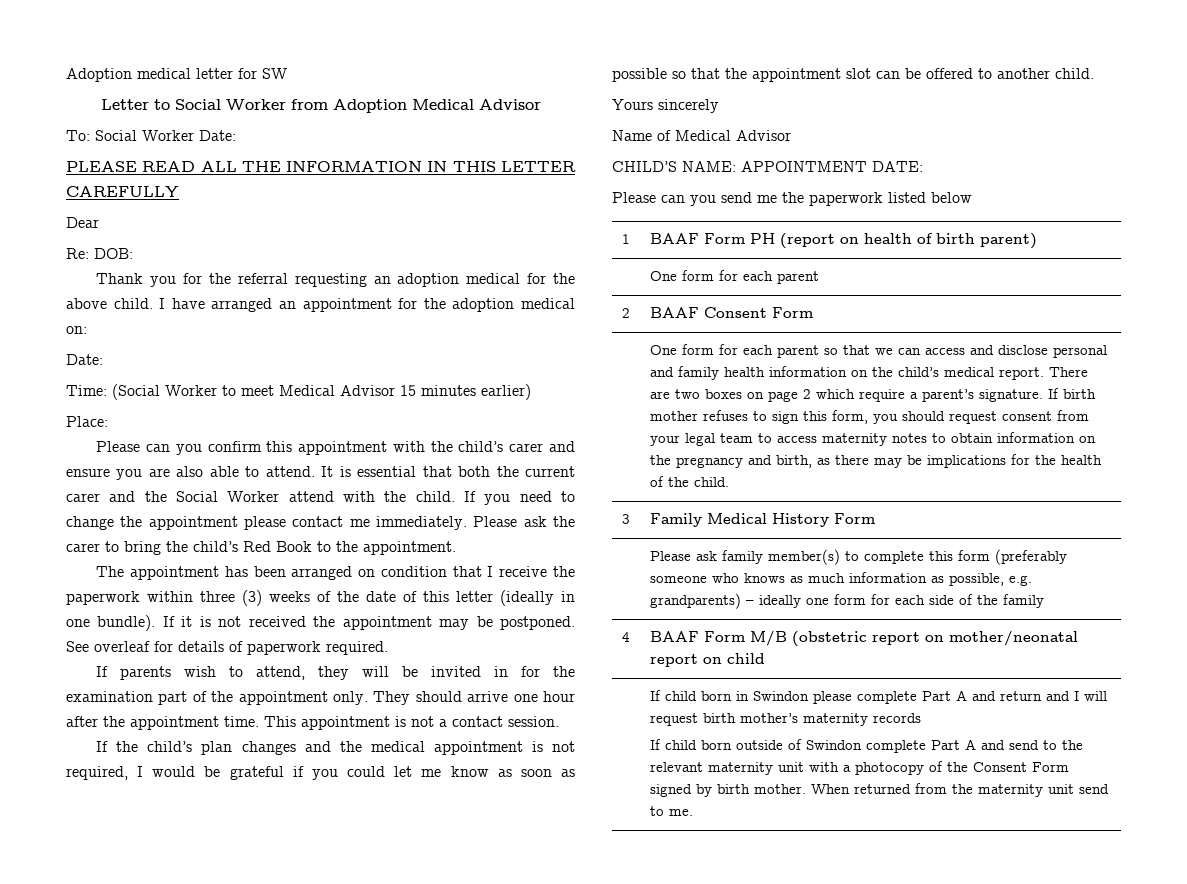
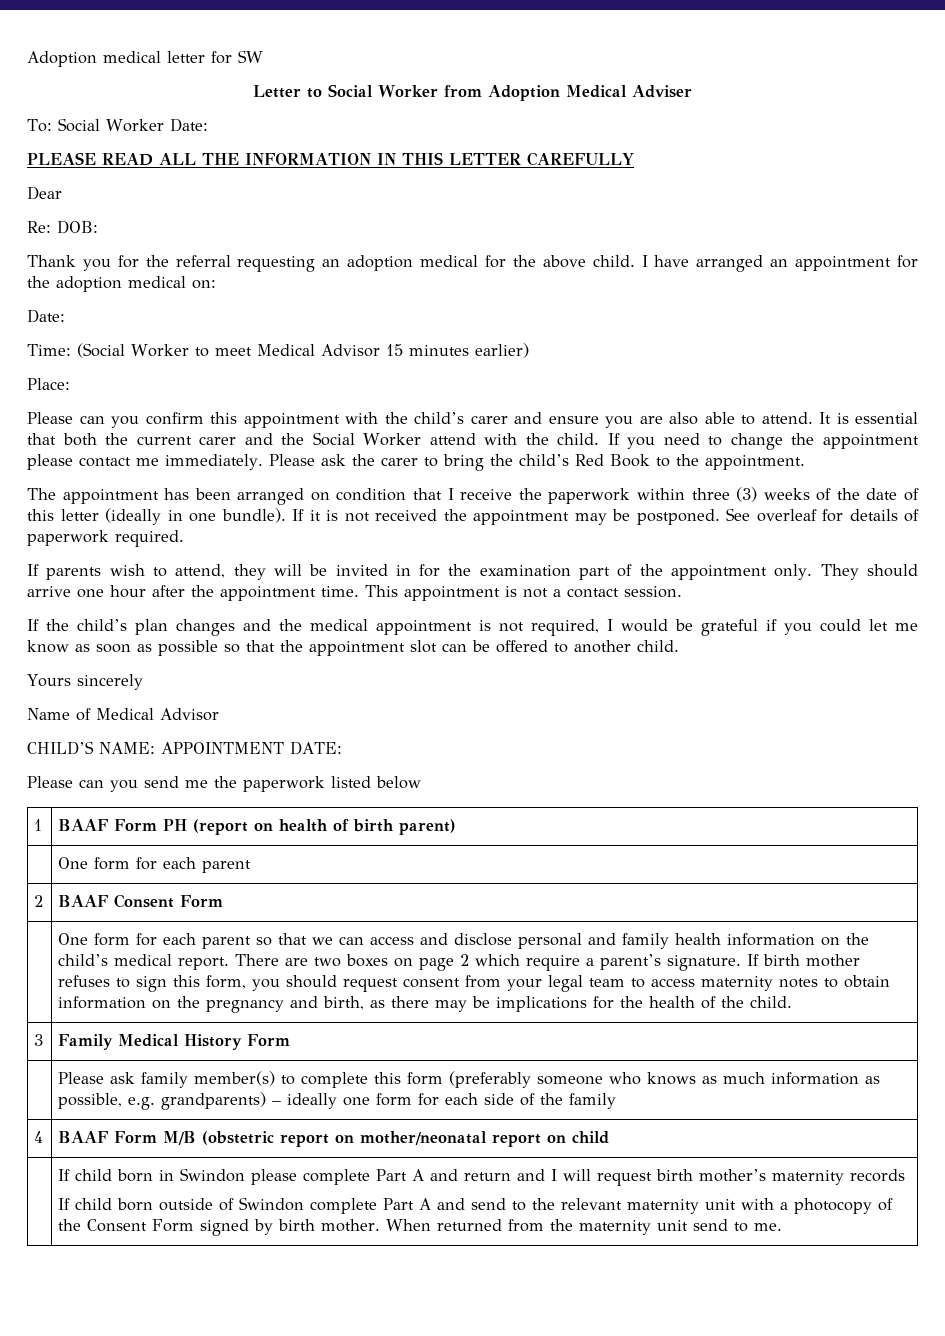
- Letter to Social Worker from Adoption Medical Advisor
+ Letter to Social Worker from Adoption Medical Adviser

